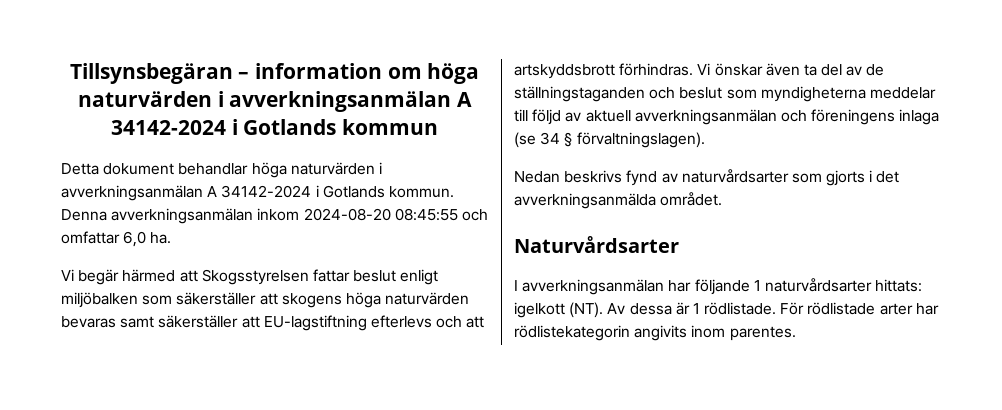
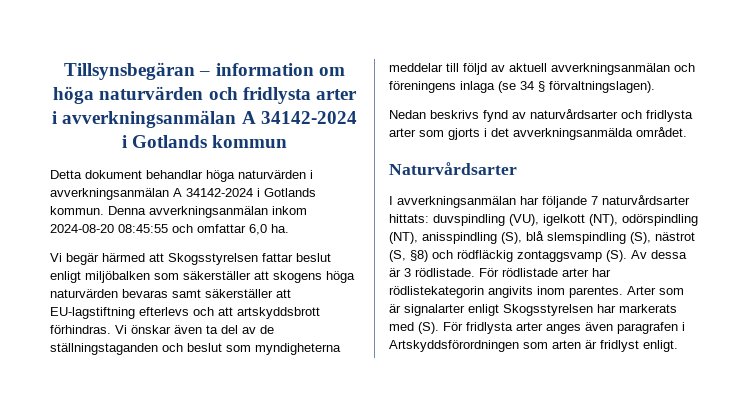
- Tillsynsbegäran – information om höga naturvärden i avverkningsanmälan A 34142-2024 i Gotlands kommun
+ Tillsynsbegäran – information om höga naturvärden och fridlysta arter i avverkningsanmälan A 34142-2024 i Gotlands kommun
- Nedan beskrivs fynd av naturvårdsarter som gjorts i det avverkningsanmälda området.
+ Nedan beskrivs fynd av naturvårdsarter och fridlysta arter som gjorts i det avverkningsanmälda området.
- I avverkningsanmälan har följande 1 naturvårdsarter hittats: igelkott (NT). Av dessa är 1 rödlistade.
+ I avverkningsanmälan har följande 7 naturvårdsarter hittats: duvspindling (VU), igelkott (NT), odörspindling (NT), anisspindling (S), blå slemspindling (S), nästrot (S, §8) och rödfläckig zontaggsvamp (S). Av dessa är 3 rödlistade.
+ Arter som är signalarter enligt Skogsstyrelsen har markerats med (S). För fridlysta arter anges även paragrafen i Artskyddsförordningen som arten är fridlyst enligt.

